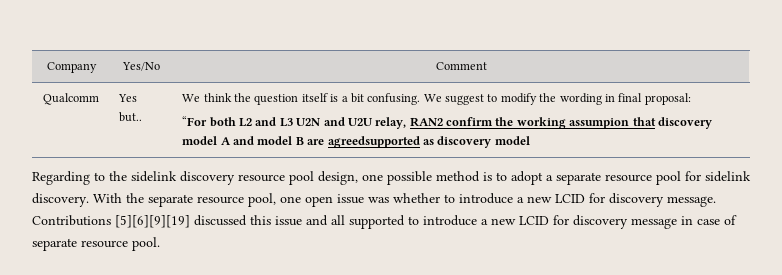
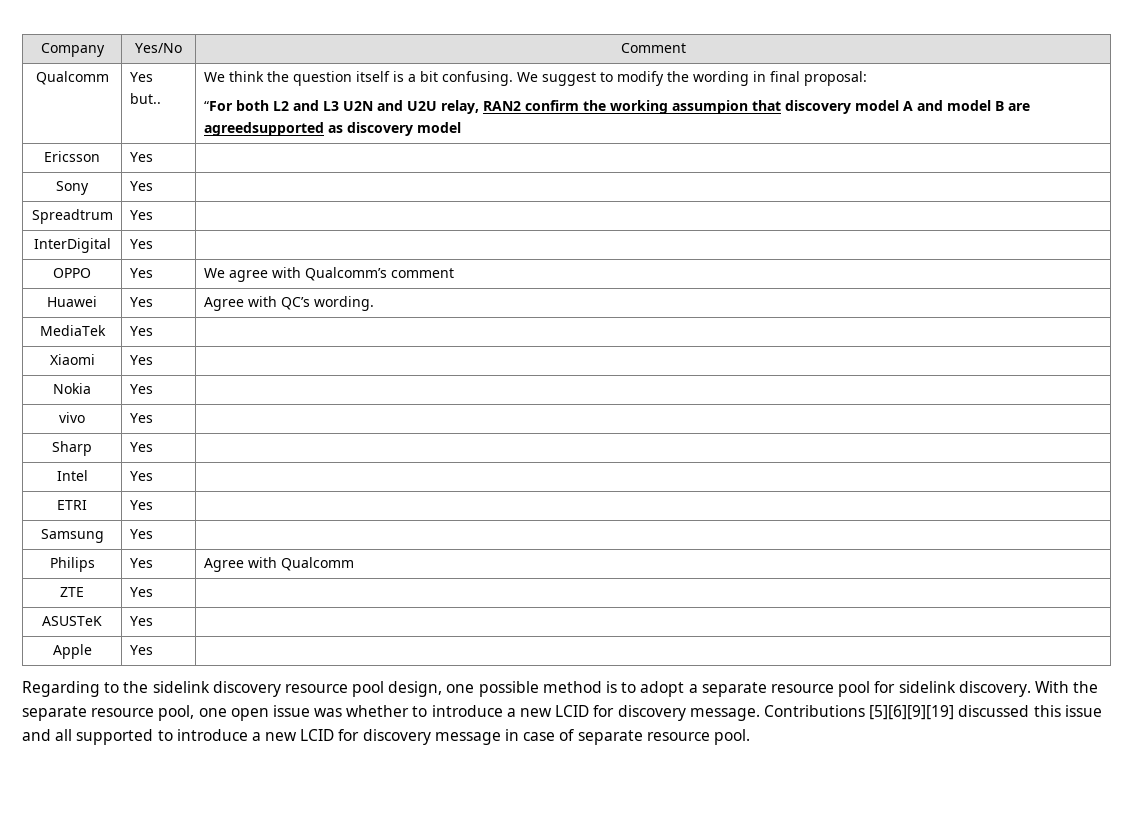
+ Ericsson | Yes |
+ Sony | Yes |
+ Spreadtrum | Yes |
+ InterDigital | Yes |
+ OPPO | Yes | We agree with Qualcomm’s comment
+ Huawei | Yes | Agree with QC’s wording.
+ MediaTek | Yes |
+ Xiaomi | Yes |
+ Nokia | Yes |
+ vivo | Yes |
+ Sharp | Yes |
+ Intel | Yes |
+ ETRI | Yes |
+ Samsung | Yes |
+ Philips | Yes | Agree with Qualcomm
+ ZTE | Yes |
+ ASUSTeK | Yes |
+ Apple | Yes |

